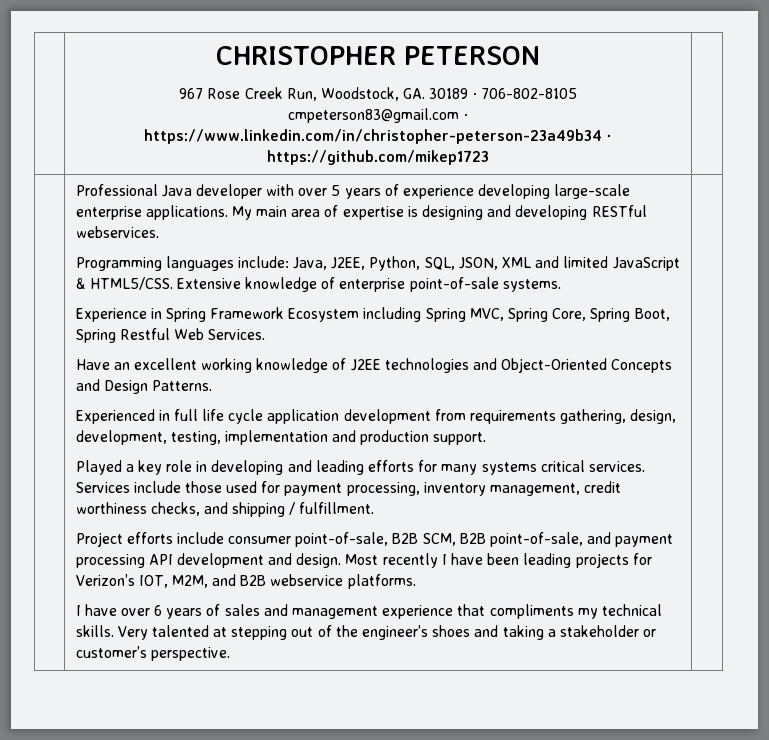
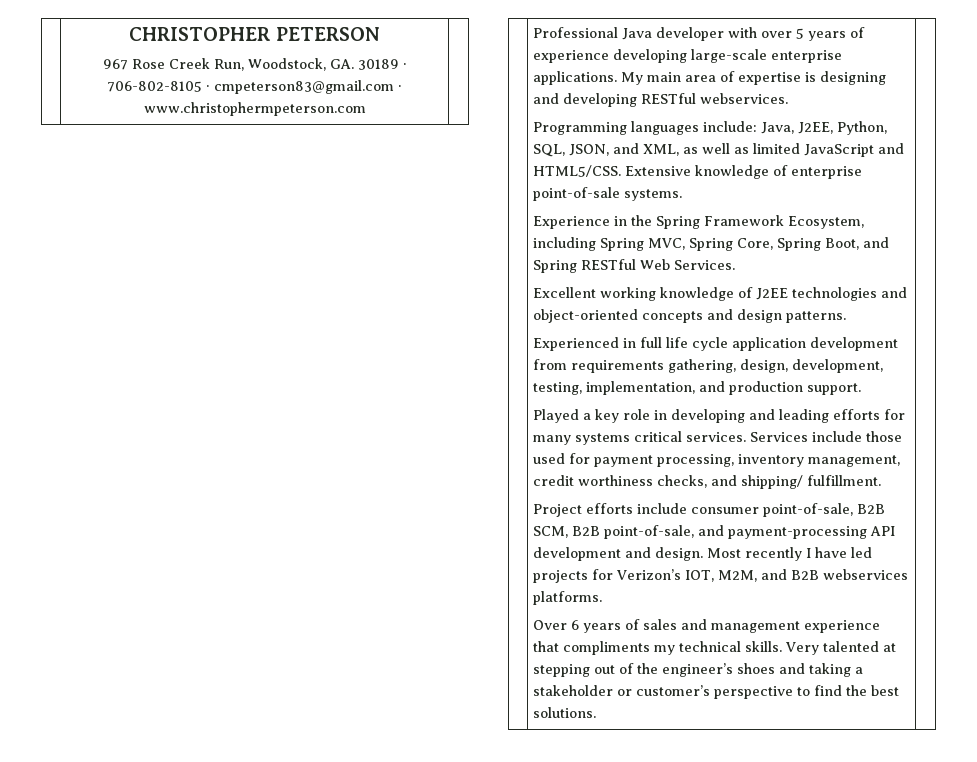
  | CHRISTOPHER PETERSON
- 967 Rose Creek Run, Woodstock, GA. 30189 · 706-802-8105
- cmpeterson83@gmail.com · https://www.linkedin.com/in/christopher-peterson-23a49b34 · https://github.com/mikep1723 |
+ 967 Rose Creek Run, Woodstock, GA. 30189 · 706-802-8105 · cmpeterson83@gmail.com · www.christophermpeterson.com |
- Programming languages include: Java, J2EE, Python, SQL, JSON, XML and limited JavaScript & HTML5/CSS.
+ Programming languages include: Java, J2EE, Python, SQL, JSON, and XML, as well as limited JavaScript and HTML5/CSS.
- Experience in Spring Framework Ecosystem including Spring MVC, Spring Core, Spring Boot, Spring Restful Web Services.
+ Experience in the Spring Framework Ecosystem, including Spring MVC, Spring Core, Spring Boot, and Spring RESTful Web Services.
- Have an excellent working knowledge of J2EE technologies and Object-Oriented Concepts and Design Patterns.
+ Excellent working knowledge of J2EE technologies and object-oriented concepts and design patterns.
- Experienced in full life cycle application development from requirements gathering, design, development, testing, implementation and production support.
+ Experienced in full life cycle application development from requirements gathering, design, development, testing, implementation, and production support.
- Services include those used for payment processing, inventory management, credit worthiness checks, and shipping / fulfillment.
+ Services include those used for payment processing, inventory management, credit worthiness checks, and shipping/ fulfillment.
- Project efforts include consumer point-of-sale, B2B SCM, B2B point-of-sale, and payment processing API development and design.
+ Project efforts include consumer point-of-sale, B2B SCM, B2B point-of-sale, and payment-processing API development and design.
- Most recently I have been leading projects for Verizon’s IOT, M2M, and B2B webservice platforms.
+ Most recently I have led projects for Verizon’s IOT, M2M, and B2B webservices platforms.
- I have over 6 years of sales and management experience that compliments my technical skills.
+ Over 6 years of sales and management experience that compliments my technical skills.
- Very talented at stepping out of the engineer’s shoes and taking a stakeholder or customer’s perspective.
+ Very talented at stepping out of the engineer’s shoes and taking a stakeholder or customer’s perspective to find the best solutions.

